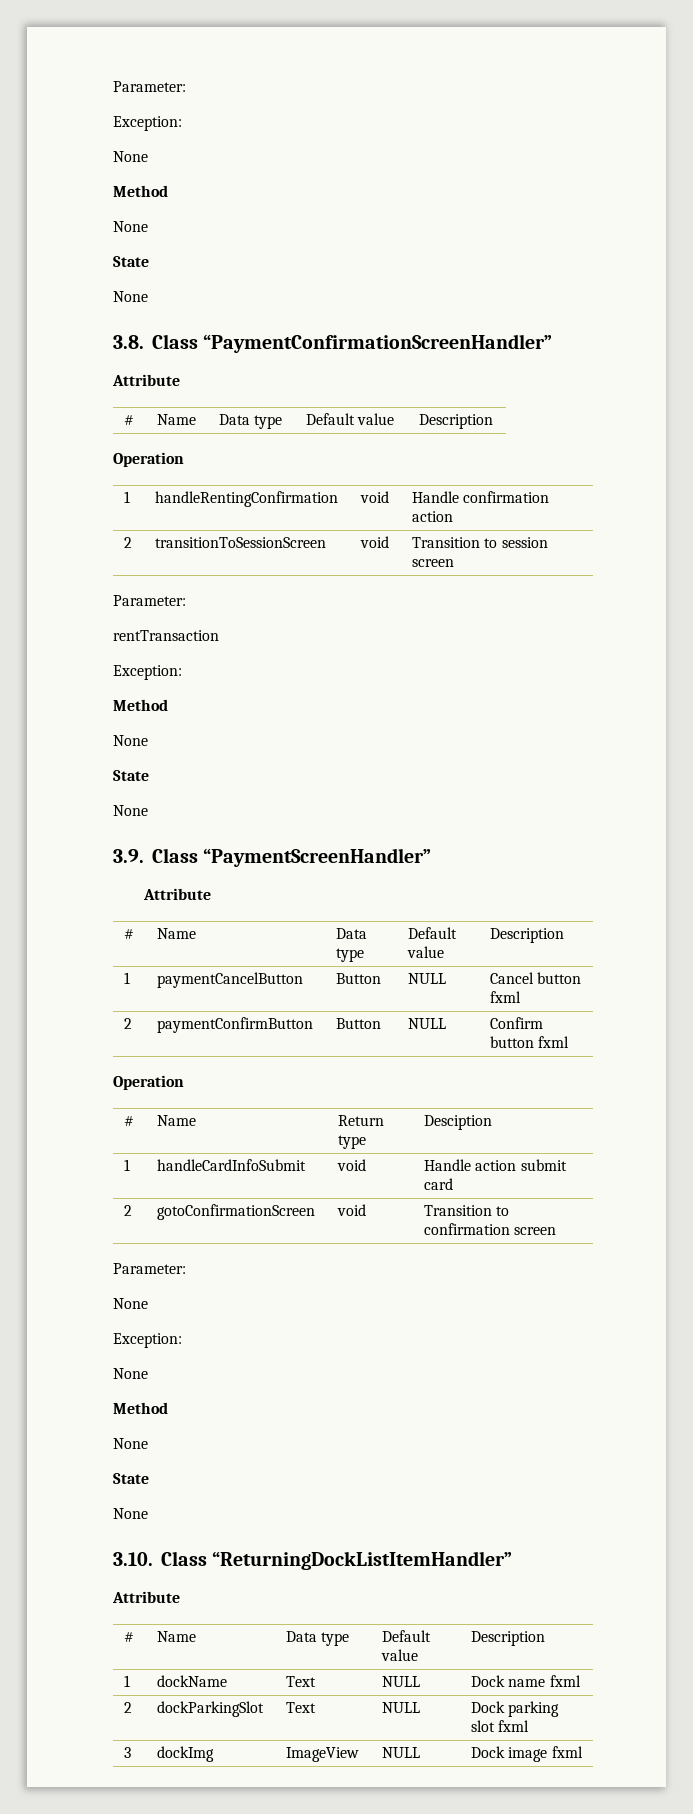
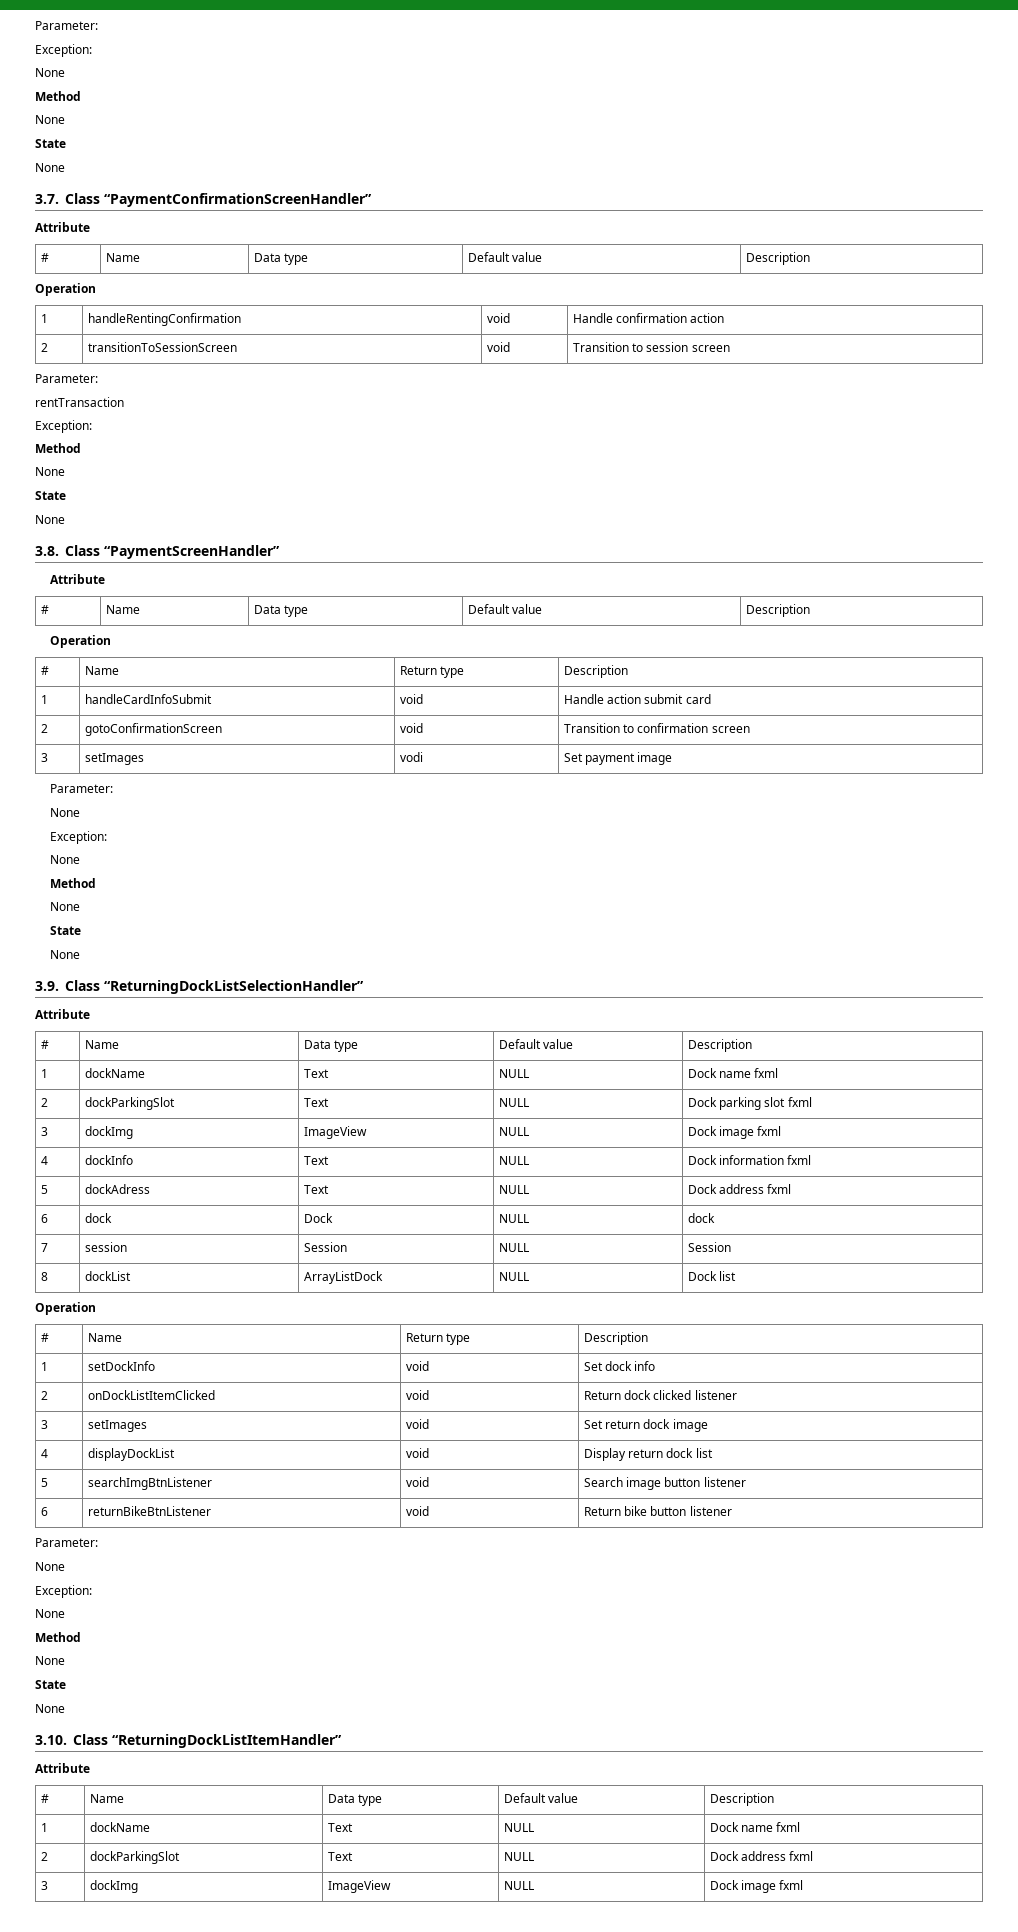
- 3.8. Class “PaymentConfirmationScreenHandler”
+ 3.7. Class “PaymentConfirmationScreenHandler”
- 3.9. Class “PaymentScreenHandler”
+ 3.8. Class “PaymentScreenHandler”
  Attribute
  # | Name | Data type | Default value | Description
- 1 | paymentCancelButton | Button | NULL | Cancel button fxml
- 2 | paymentConfirmButton | Button | NULL | Confirm button fxml
  Operation
- # | Name | Return type | Desciption
+ # | Name | Return type | Description
+ 3 | setImages | vodi | Set payment image
+ Parameter:
+ None
+ Exception:
+ None
+ Method
+ None
+ State
+ None
+ 3.9. Class “ReturningDockListSelectionHandler”
+ Attribute
+ # | Name | Data type | Default value | Description
+ 1 | dockName | Text | NULL | Dock name fxml
+ 2 | dockParkingSlot | Text | NULL | Dock parking slot fxml
+ 3 | dockImg | ImageView | NULL | Dock image fxml
+ 4 | dockInfo | Text | NULL | Dock information fxml
+ 5 | dockAdress | Text | NULL | Dock address fxml
+ 6 | dock | Dock | NULL | dock
+ 7 | session | Session | NULL | Session
+ 8 | dockList | ArrayListDock | NULL | Dock list
+ Operation
+ # | Name | Return type | Description
+ 1 | setDockInfo | void | Set dock info
+ 2 | onDockListItemClicked | void | Return dock clicked listener
+ 3 | setImages | void | Set return dock image
+ 4 | displayDockList | void | Display return dock list
+ 5 | searchImgBtnListener | void | Search image button listener
+ 6 | returnBikeBtnListener | void | Return bike button listener
- 2 | dockParkingSlot | Text | NULL | Dock parking slot fxml
+ 2 | dockParkingSlot | Text | NULL | Dock address fxml

